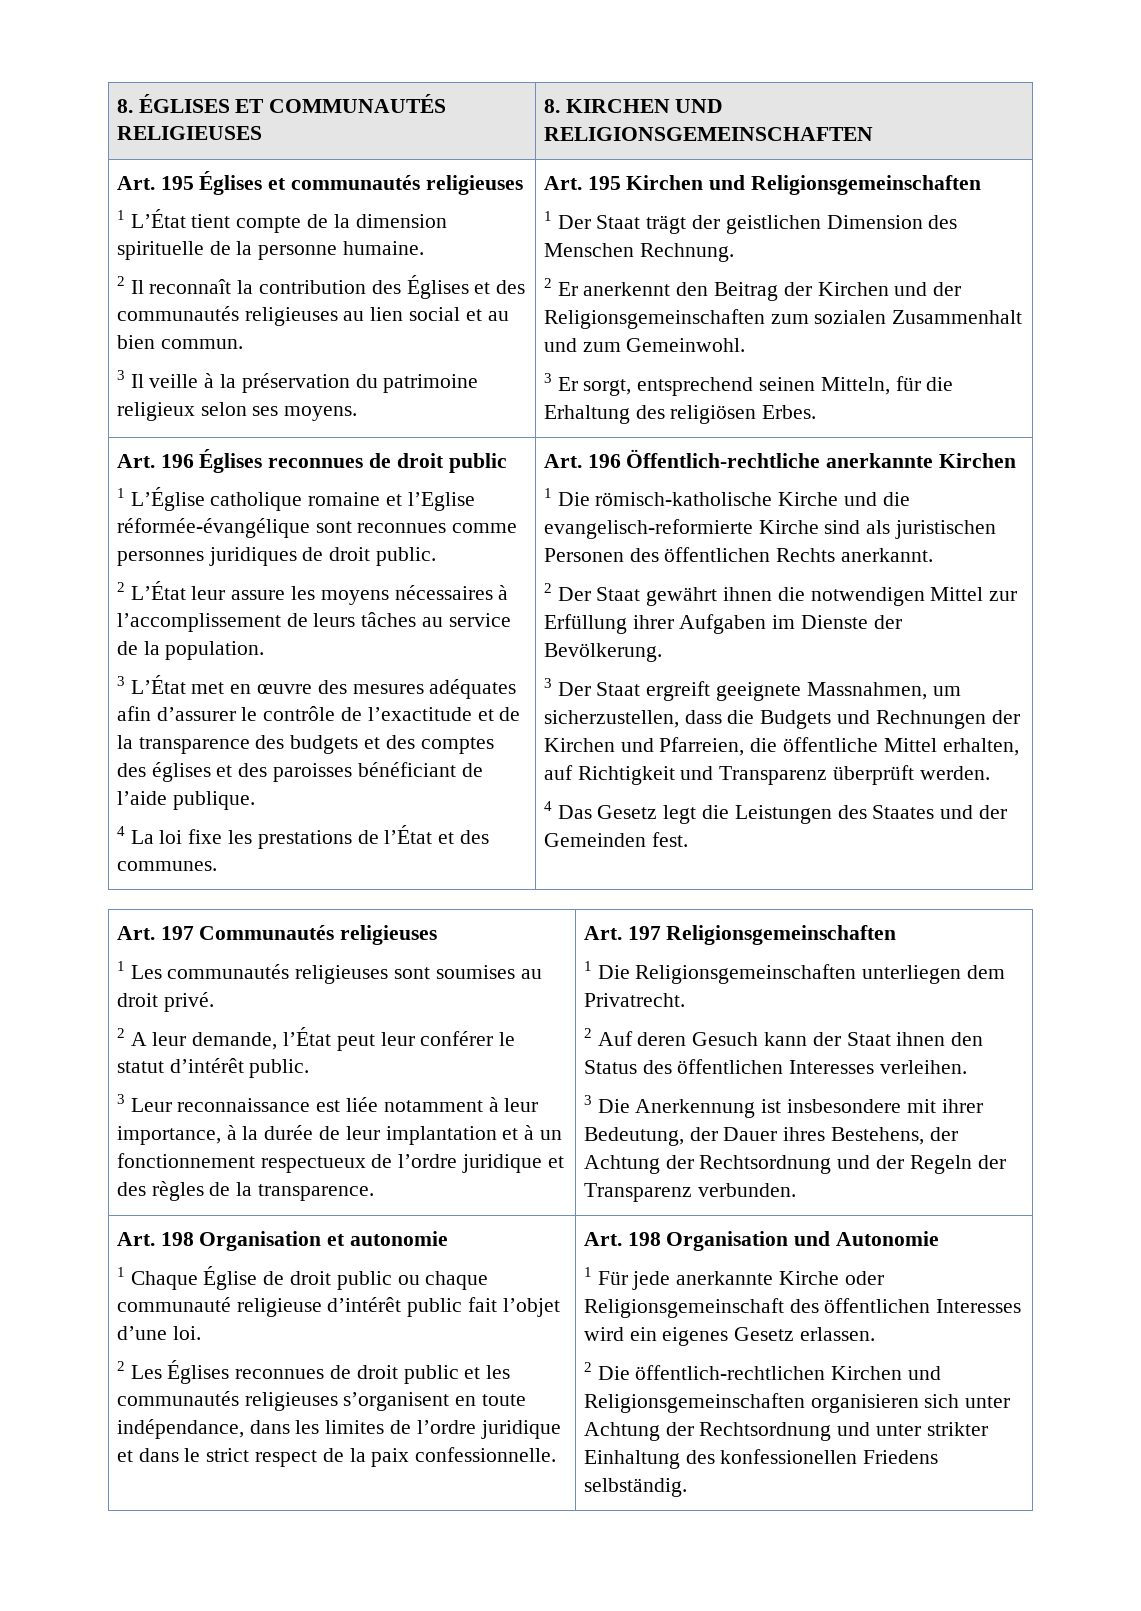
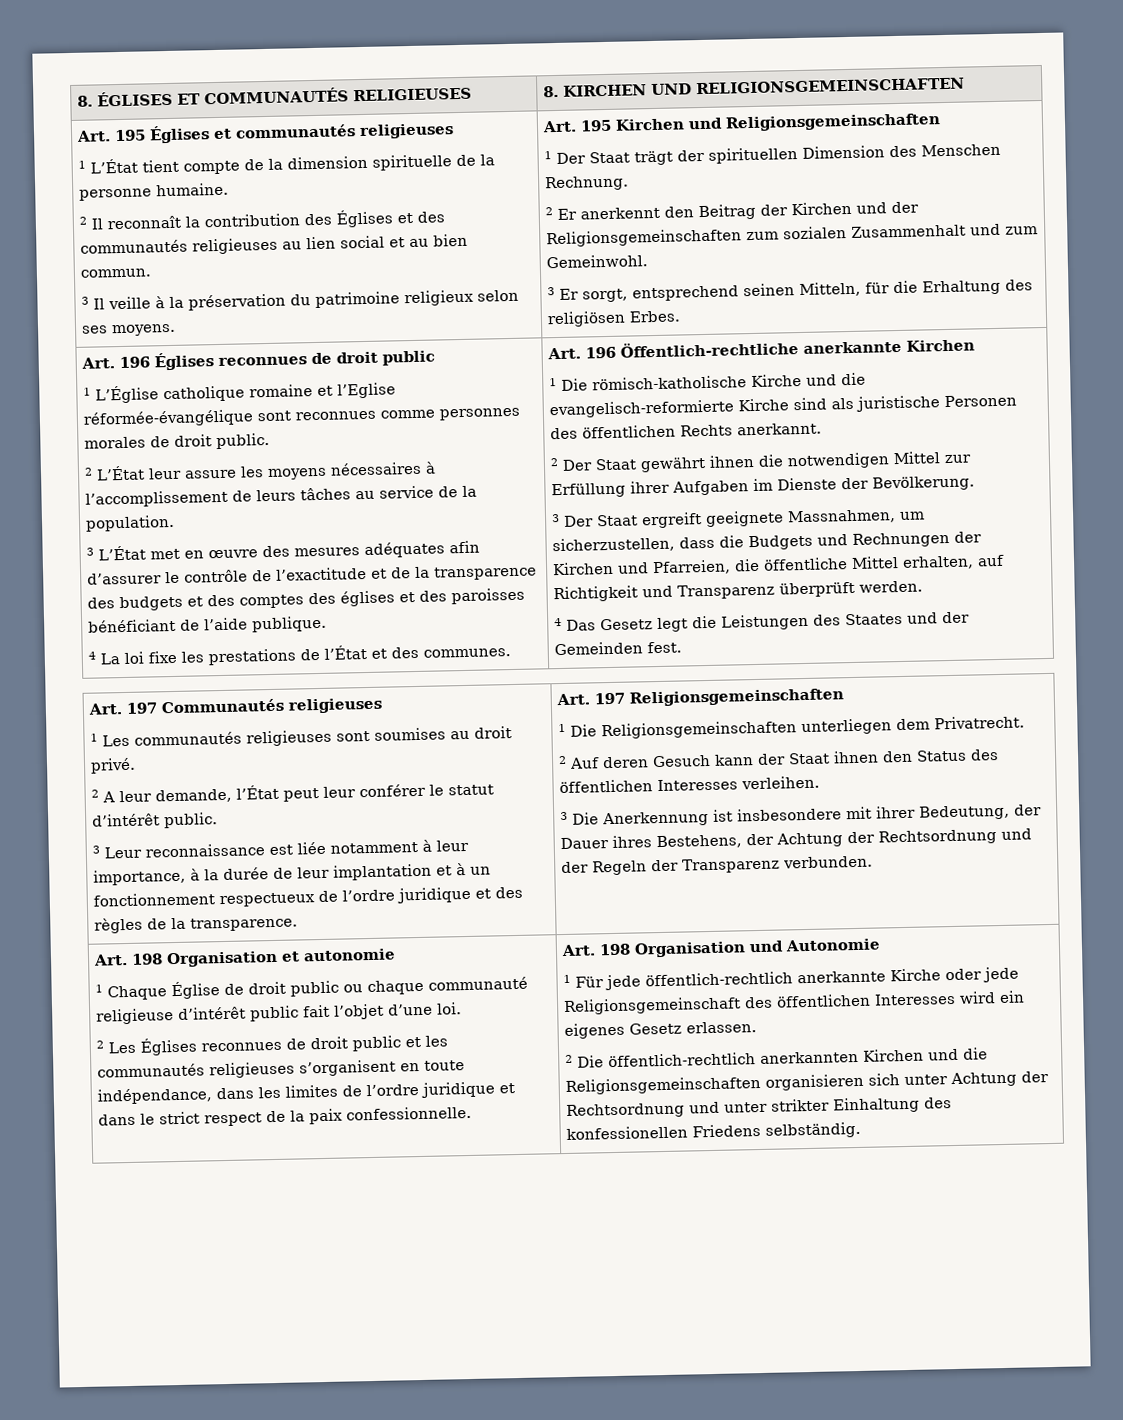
- 1 Der Staat trägt der geistlichen Dimension des Menschen Rechnung.
+ 1 Der Staat trägt der spirituellen Dimension des Menschen Rechnung.
- 1 L’Église catholique romaine et l’Eglise réformée-évangélique sont reconnues comme personnes juridiques de droit public.
+ 1 L’Église catholique romaine et l’Eglise réformée-évangélique sont reconnues comme personnes morales de droit public.
- 1 Die römisch-katholische Kirche und die evangelisch-reformierte Kirche sind als juristischen Personen des öffentlichen Rechts anerkannt.
+ 1 Die römisch-katholische Kirche und die evangelisch-reformierte Kirche sind als juristische Personen des öffentlichen Rechts anerkannt.
- 1 Für jede anerkannte Kirche oder Religionsgemeinschaft des öffentlichen Interesses wird ein eigenes Gesetz erlassen.
+ 1 Für jede öffentlich-rechtlich anerkannte Kirche oder jede Religionsgemeinschaft des öffentlichen Interesses wird ein eigenes Gesetz erlassen.
- 2 Die öffentlich-rechtlichen Kirchen und Religionsgemeinschaften organisieren sich unter Achtung der Rechtsordnung und unter strikter Einhaltung des konfessionellen Friedens selbständig.
+ 2 Die öffentlich-rechtlich anerkannten Kirchen und die Religionsgemeinschaften organisieren sich unter Achtung der Rechtsordnung und unter strikter Einhaltung des konfessionellen Friedens selbständig.

